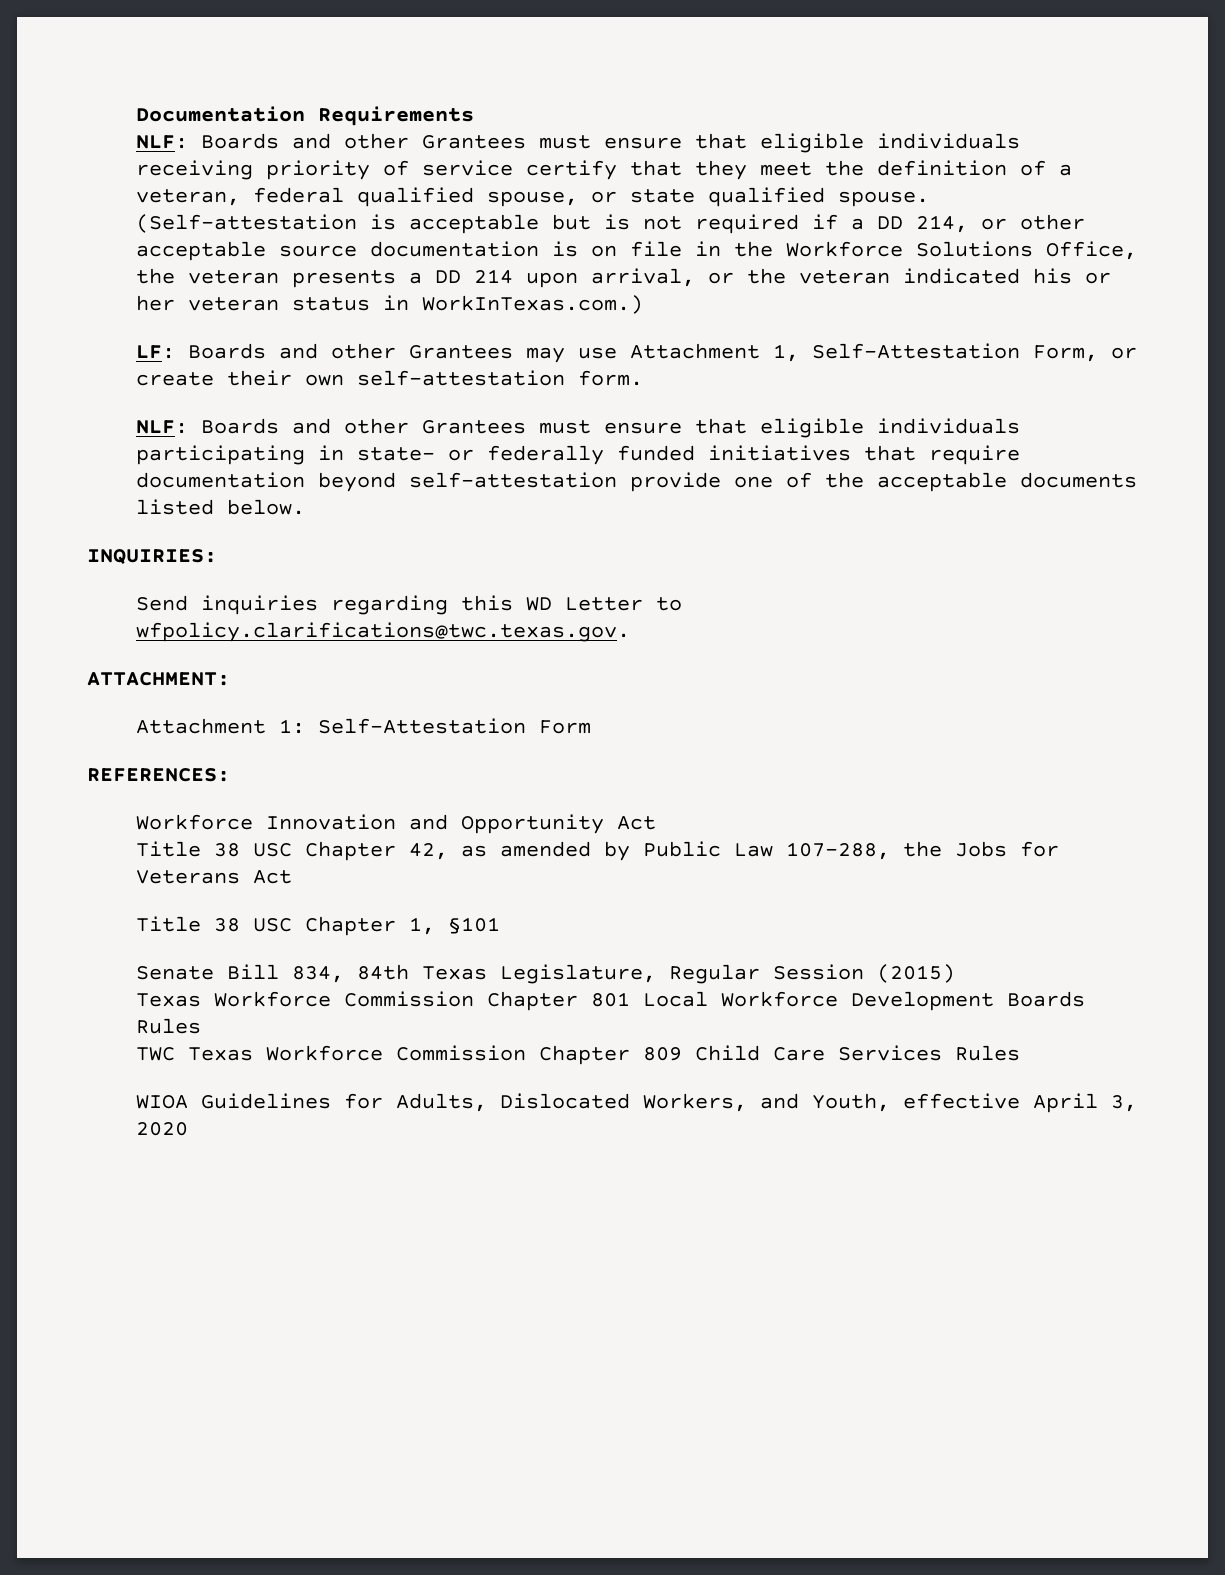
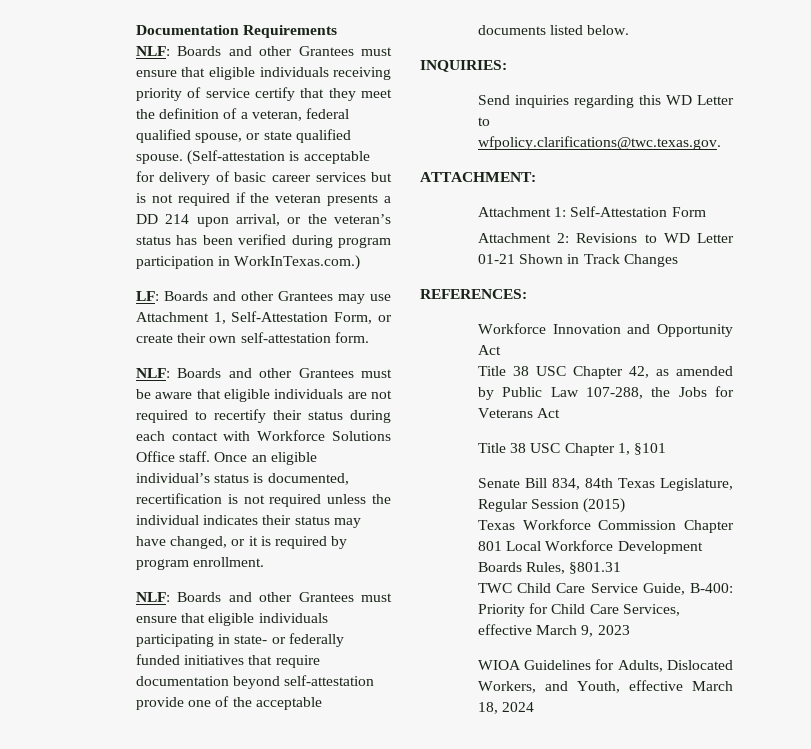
- (Self-attestation is acceptable but is not required if a DD 214, or other acceptable source documentation is on file in the Workforce Solutions Office, the veteran presents a DD 214 upon arrival, or the veteran indicated his or her veteran status in WorkInTexas.com.)
+ (Self-attestation is acceptable for delivery of basic career services but is not required if the veteran presents a DD 214 upon arrival, or the veteran’s status has been verified during program participation in WorkInTexas.com.)
+ NLF: Boards and other Grantees must be aware that eligible individuals are not required to recertify their status during each contact with Workforce Solutions Office staff. Once an eligible individual’s status is documented, recertification is not required unless the individual indicates their status may have changed, or it is required by program enrollment.
+ Attachment 2: Revisions to WD Letter 01-21 Shown in Track Changes
- Texas Workforce Commission Chapter 801 Local Workforce Development Boards Rules
+ Texas Workforce Commission Chapter 801 Local Workforce Development Boards Rules, §801.31
- TWC Texas Workforce Commission Chapter 809 Child Care Services Rules
+ TWC Child Care Service Guide, B-400: Priority for Child Care Services, effective March 9, 2023
- WIOA Guidelines for Adults, Dislocated Workers, and Youth, effective April 3, 2020
+ WIOA Guidelines for Adults, Dislocated Workers, and Youth, effective March 18, 2024

